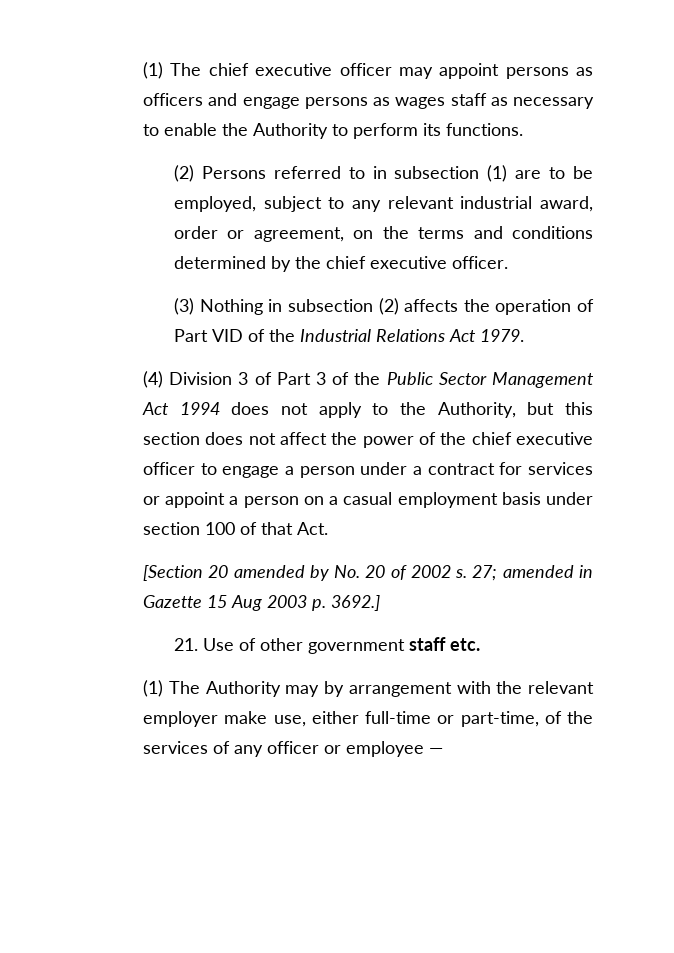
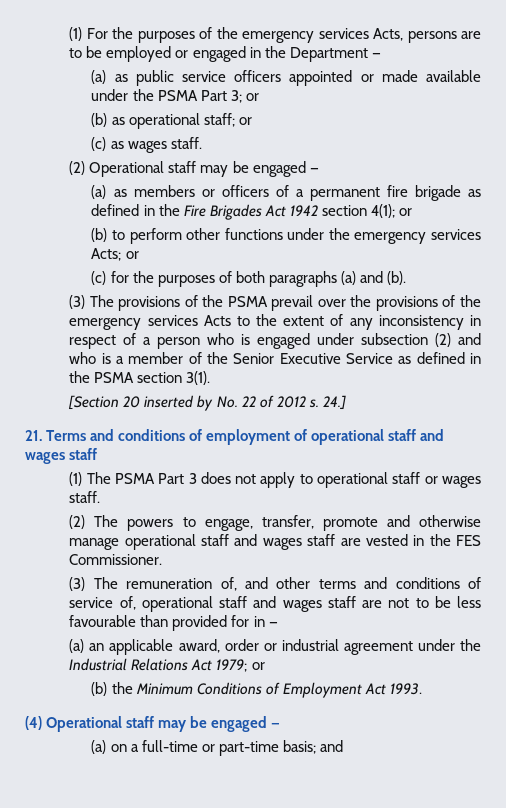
- (1) The chief executive officer may appoint persons as officers and engage persons as wages staff as necessary to enable the Authority to perform its functions.
- (2) Persons referred to in subsection (1) are to be employed, subject to any relevant industrial award, order or agreement, on the terms and conditions determined by the chief executive officer.
- (3) Nothing in subsection (2) affects the operation of Part VID of the Industrial Relations Act 1979.
- (4) Division 3 of Part 3 of the Public Sector Management Act 1994 does not apply to the Authority, but this section does not affect the power of the chief executive officer to engage a person under a contract for services or appoint a person on a casual employment basis under section 100 of that Act.
- [Section 20 amended by No. 20 of 2002 s. 27; amended in Gazette 15 Aug 2003 p. 3692.]
- 21. Use of other government staff etc.
- (1) The Authority may by arrangement with the relevant employer make use, either full-time or part-time, of the services of any officer or employee —
+ (1) For the purposes of the emergency services Acts, persons are to be employed or engaged in the Department —
+ (a) as public service officers appointed or made available under the PSMA Part 3; or
+ (b) as operational staff; or
+ (c) as wages staff.
+ (2) Operational staff may be engaged —
+ (a) as members or officers of a permanent fire brigade as defined in the Fire Brigades Act 1942 section 4(1); or
+ (b) to perform other functions under the emergency services Acts; or
+ (c) for the purposes of both paragraphs (a) and (b).
+ (3) The provisions of the PSMA prevail over the provisions of the emergency services Acts to the extent of any inconsistency in respect of a person who is engaged under subsection (2) and who is a member of the Senior Executive Service as defined in the PSMA section 3(1).
+ [Section 20 inserted by No. 22 of 2012 s. 24.]
+ 21. Terms and conditions of employment of operational staff and wages staff
+ (1) The PSMA Part 3 does not apply to operational staff or wages staff.
+ (2) The powers to engage, transfer, promote and otherwise manage operational staff and wages staff are vested in the FES Commissioner.
+ (3) The remuneration of, and other terms and conditions of service of, operational staff and wages staff are not to be less favourable than provided for in —
+ (a) an applicable award, order or industrial agreement under the Industrial Relations Act 1979; or
+ (b) the Minimum Conditions of Employment Act 1993.
+ (4) Operational staff may be engaged —
+ (a) on a full-time or part-time basis; and

